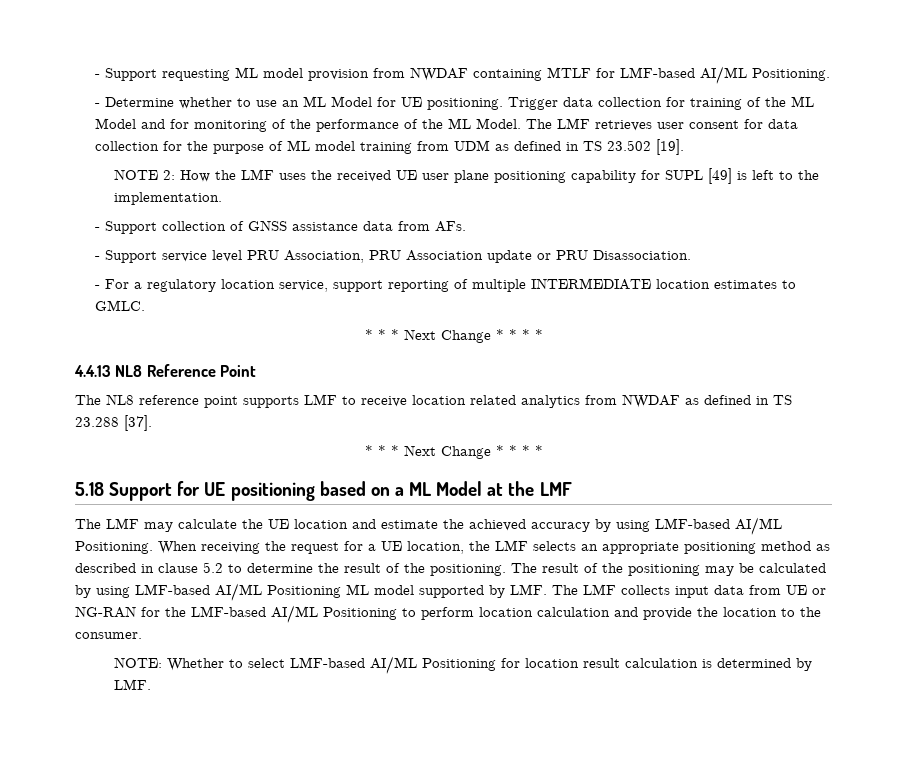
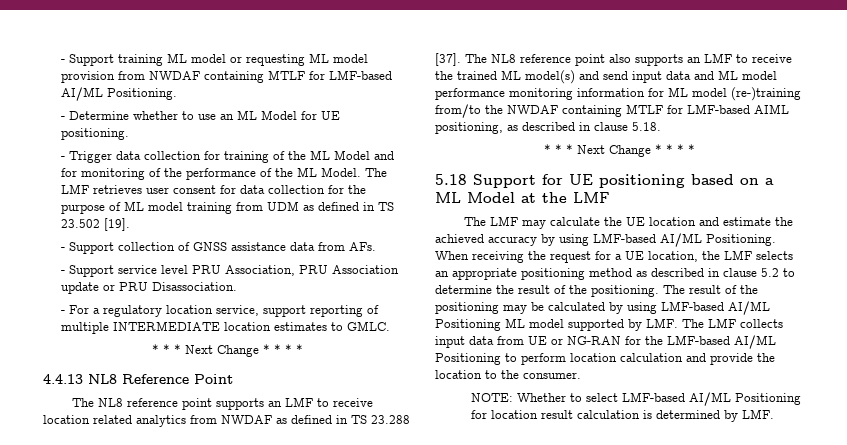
- - Support requesting ML model provision from NWDAF containing MTLF for LMF-based AI/ML Positioning.
+ - Support training ML model or requesting ML model provision from NWDAF containing MTLF for LMF-based AI/ML Positioning.
- - Determine whether to use an ML Model for UE positioning. Trigger data collection for training of the ML Model and for monitoring of the performance of the ML Model.
+ - Determine whether to use an ML Model for UE positioning.
+ - Trigger data collection for training of the ML Model and for monitoring of the performance of the ML Model.
- NOTE 2: How the LMF uses the received UE user plane positioning capability for SUPL [49] is left to the implementation.
- The NL8 reference point supports LMF to receive location related analytics from NWDAF as defined in TS 23.288 [37].
+ The NL8 reference point supports an LMF to receive location related analytics from NWDAF as defined in TS 23.288 [37]. The NL8 reference point also supports an LMF to receive the trained ML model(s) and send input data and ML model performance monitoring information for ML model (re-)training from/to the NWDAF containing MTLF for LMF-based AIML positioning, as described in clause 5.18.

